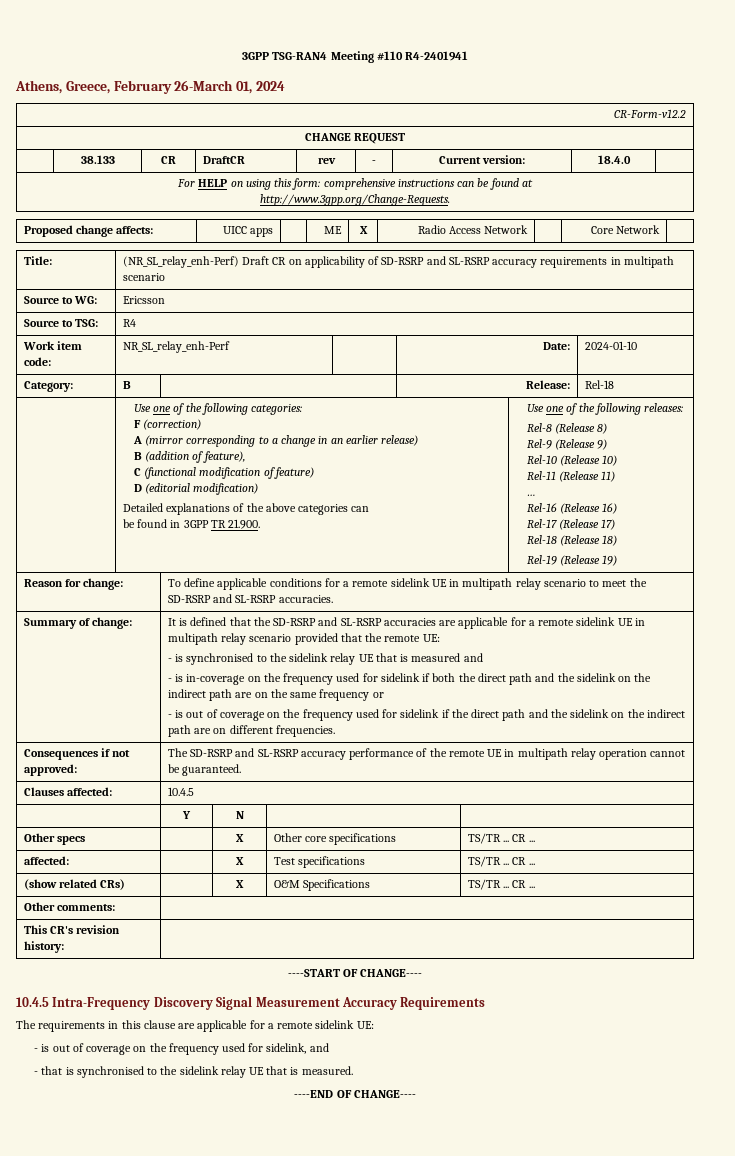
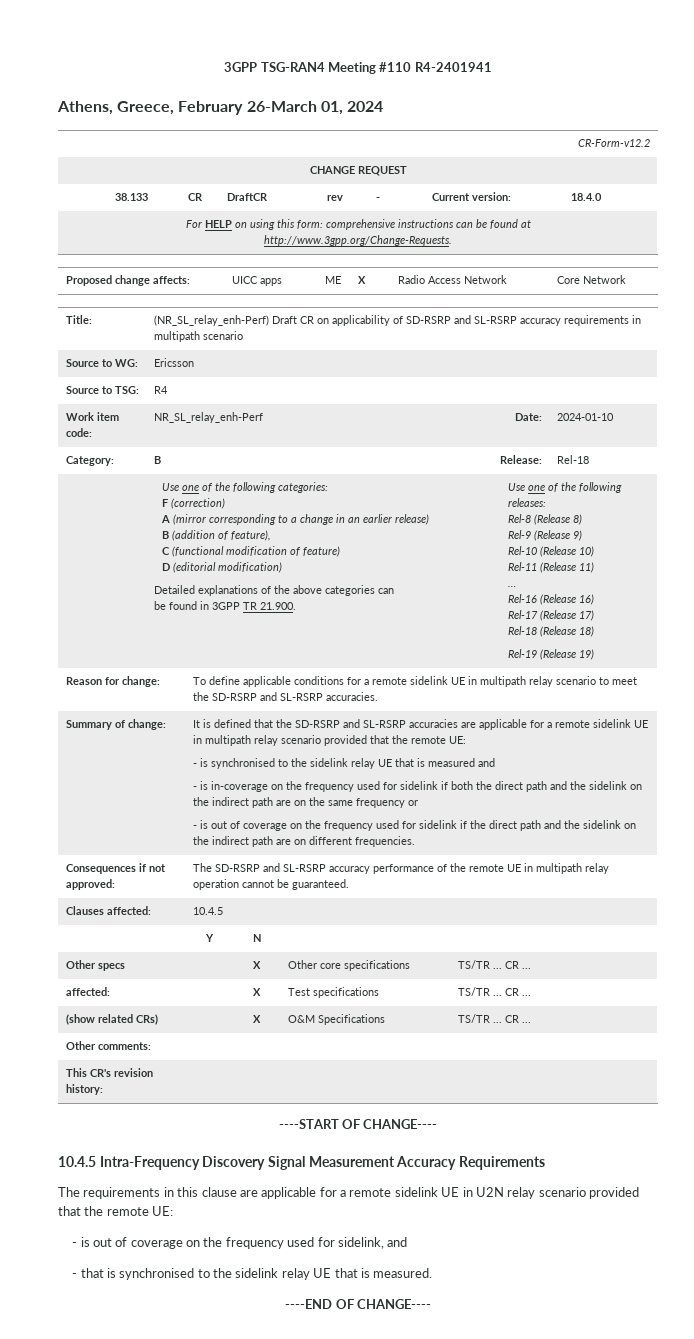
- The requirements in this clause are applicable for a remote sidelink UE:
+ The requirements in this clause are applicable for a remote sidelink UE in U2N relay scenario provided that the remote UE:

